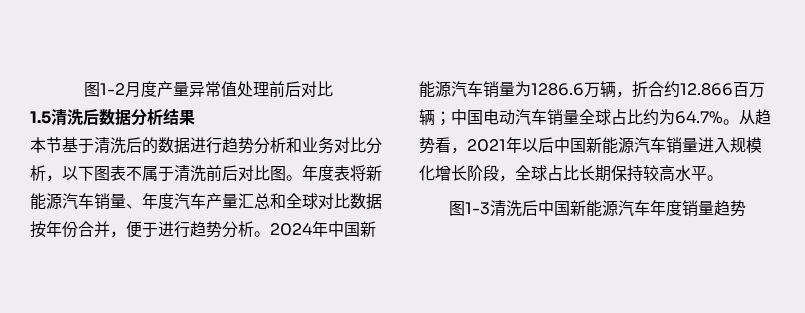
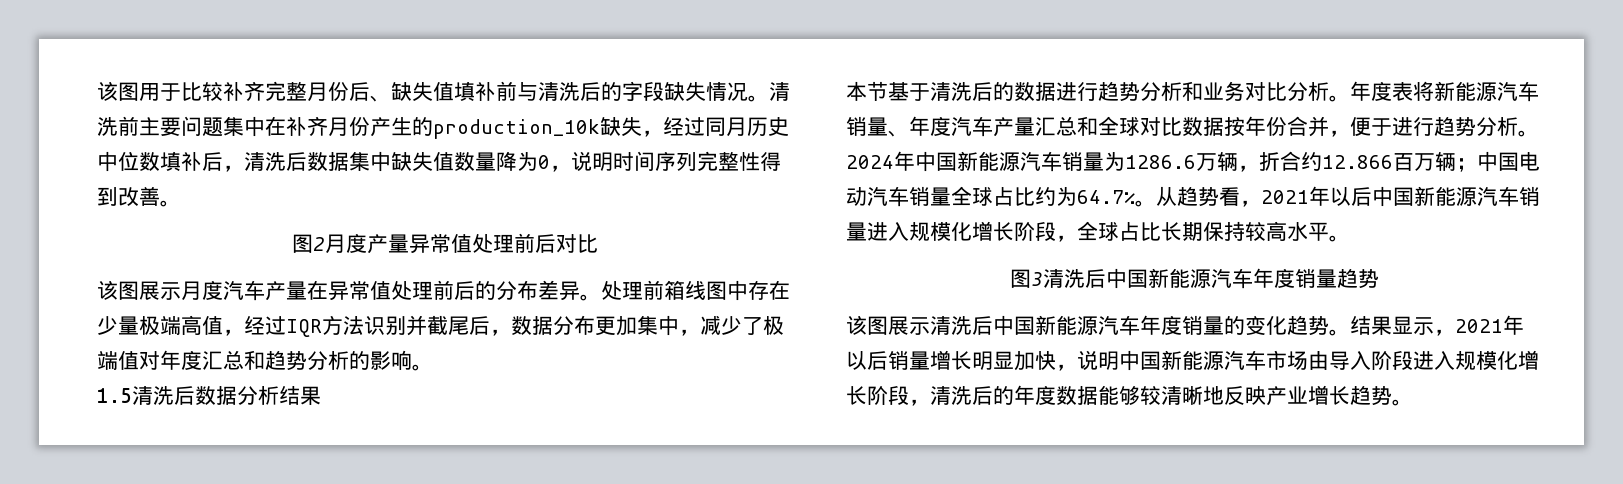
- 图1-2月度产量异常值处理前后对比
+ 该图用于比较补齐完整月份后、缺失值填补前与清洗后的字段缺失情况。清洗前主要问题集中在补齐月份产生的production_10k缺失，经过同月历史中位数填补后，清洗后数据集中缺失值数量降为0，说明时间序列完整性得到改善。
+ 图2月度产量异常值处理前后对比
+ 该图展示月度汽车产量在异常值处理前后的分布差异。处理前箱线图中存在少量极端高值，经过IQR方法识别并截尾后，数据分布更加集中，减少了极端值对年度汇总和趋势分析的影响。
- 本节基于清洗后的数据进行趋势分析和业务对比分析，以下图表不属于清洗前后对比图。
+ 本节基于清洗后的数据进行趋势分析和业务对比分析。
- 图1-3清洗后中国新能源汽车年度销量趋势
+ 图3清洗后中国新能源汽车年度销量趋势
+ 该图展示清洗后中国新能源汽车年度销量的变化趋势。结果显示，2021年以后销量增长明显加快，说明中国新能源汽车市场由导入阶段进入规模化增长阶段，清洗后的年度数据能够较清晰地反映产业增长趋势。

